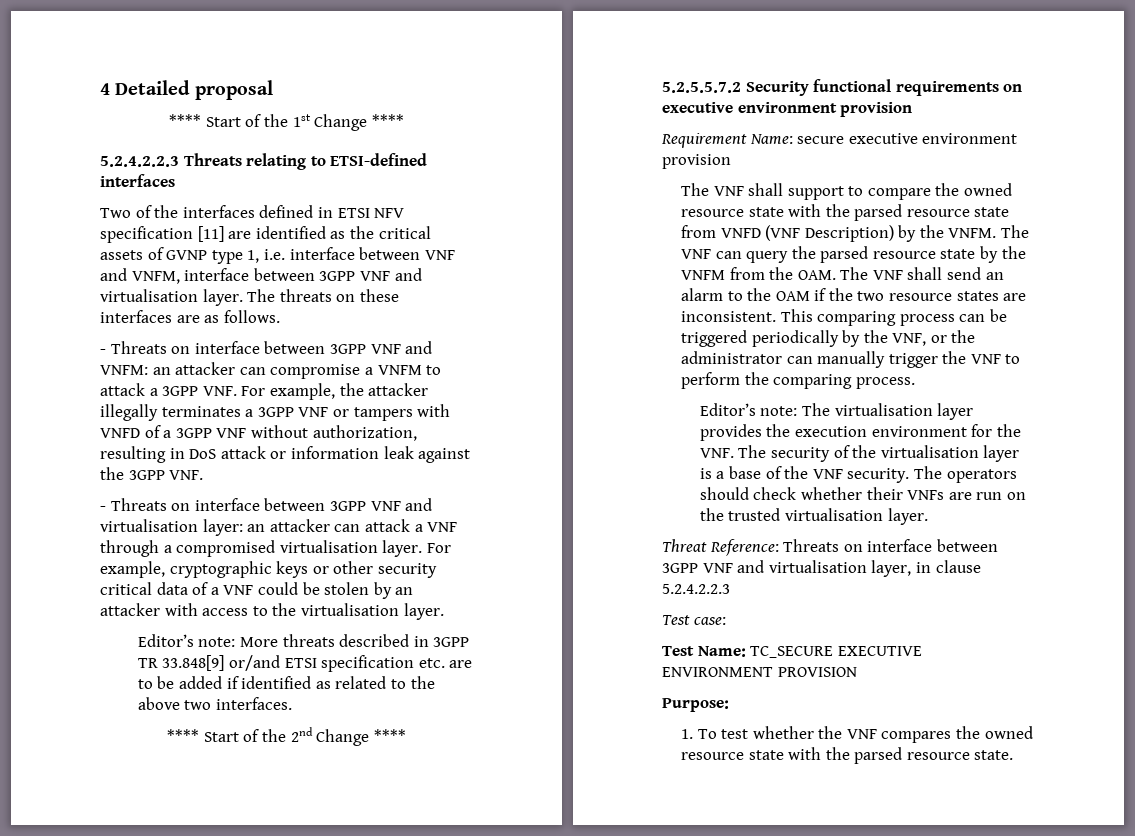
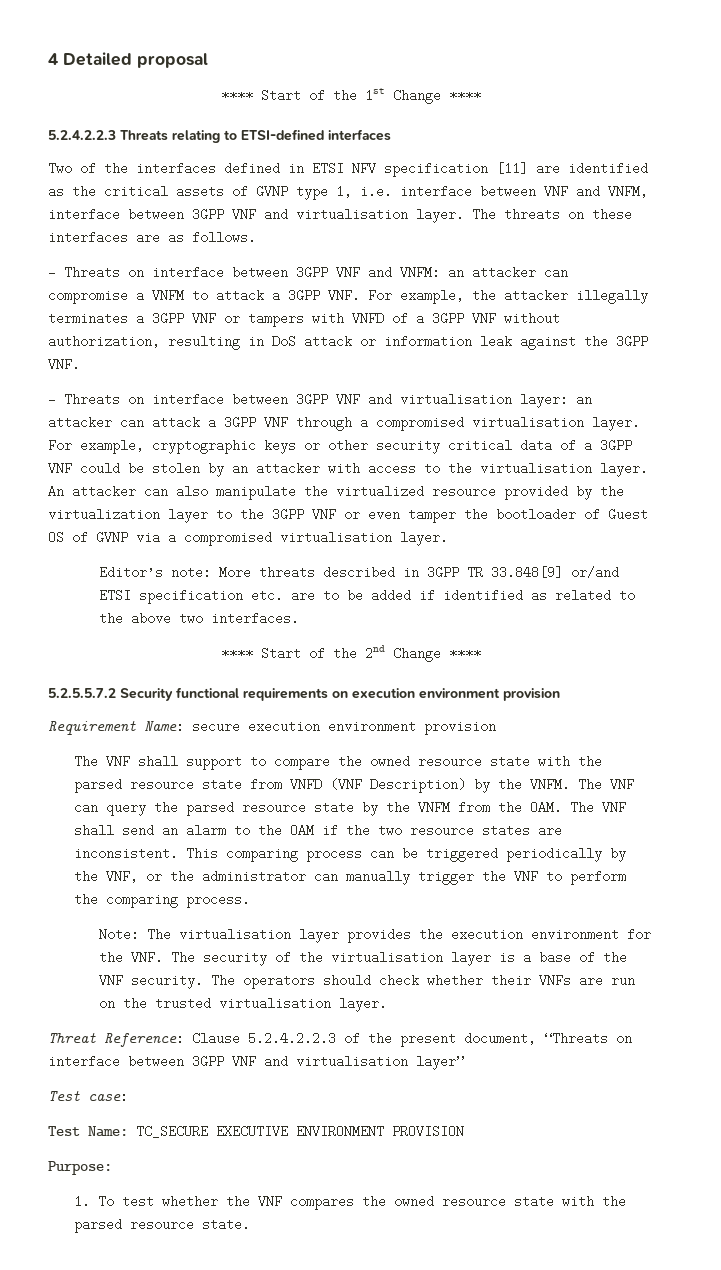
- - Threats on interface between 3GPP VNF and virtualisation layer: an attacker can attack a VNF through a compromised virtualisation layer.
+ - Threats on interface between 3GPP VNF and virtualisation layer: an attacker can attack a 3GPP VNF through a compromised virtualisation layer.
- For example, cryptographic keys or other security critical data of a VNF could be stolen by an attacker with access to the virtualisation layer.
+ For example, cryptographic keys or other security critical data of a 3GPP VNF could be stolen by an attacker with access to the virtualisation layer. An attacker can also manipulate the virtualized resource provided by the virtualization layer to the 3GPP VNF or even tamper the bootloader of Guest OS of GVNP via a compromised virtualisation layer.
- 5.2.5.5.7.2 Security functional requirements on executive environment provision
+ 5.2.5.5.7.2 Security functional requirements on execution environment provision
- Requirement Name: secure executive environment provision
+ Requirement Name: secure execution environment provision
- Editor’s note: The virtualisation layer provides the execution environment for the VNF. The security of the virtualisation layer is a base of the VNF security.
+ Note: The virtualisation layer provides the execution environment for the VNF. The security of the virtualisation layer is a base of the VNF security.
- Threat Reference: Threats on interface between 3GPP VNF and virtualisation layer, in clause 5.2.4.2.2.3
+ Threat Reference: Clause 5.2.4.2.2.3 of the present document, “Threats on interface between 3GPP VNF and virtualisation layer”

